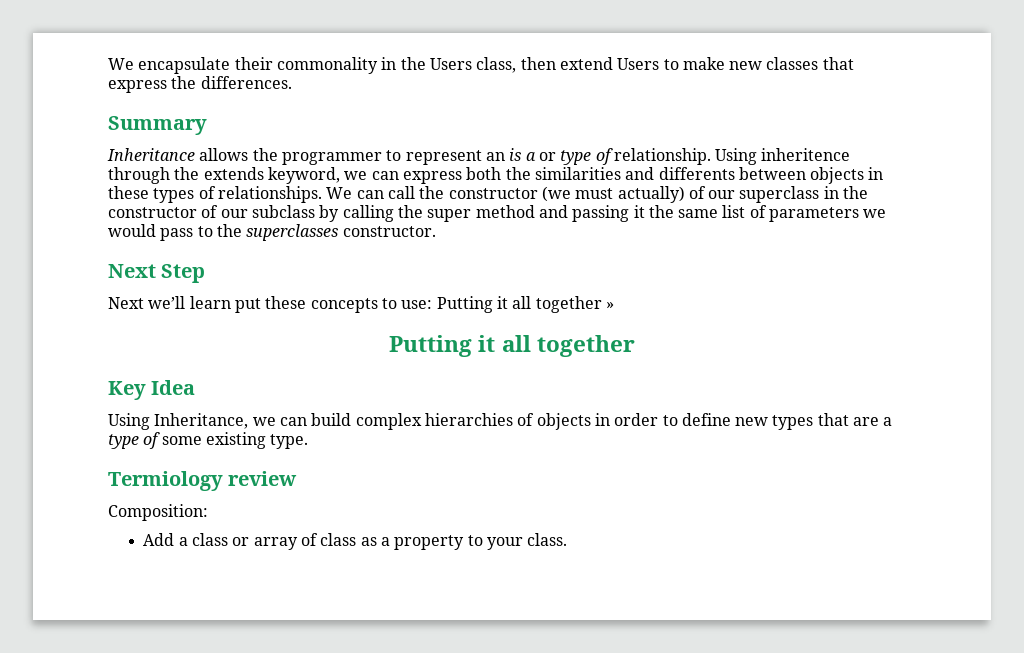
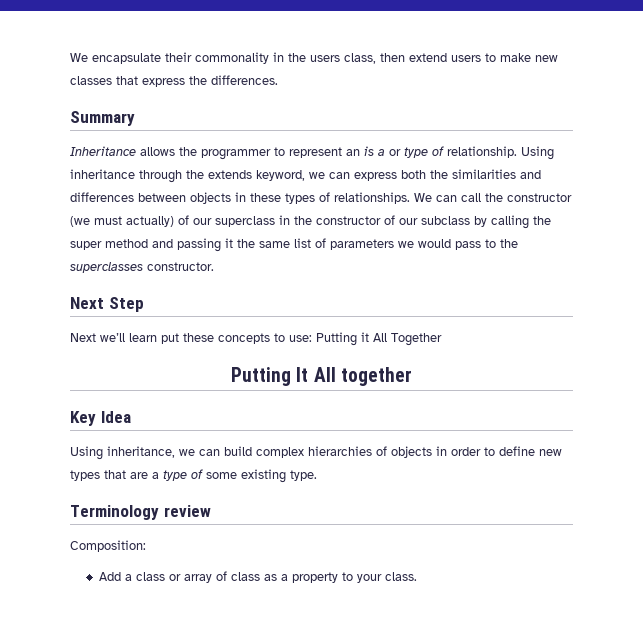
- We encapsulate their commonality in the Users class, then extend Users to make new classes that express the differences.
+ We encapsulate their commonality in the users class, then extend users to make new classes that express the differences.
- Using inheritence through the extends keyword, we can express both the similarities and differents between objects in these types of relationships.
+ Using inheritance through the extends keyword, we can express both the similarities and differences between objects in these types of relationships.
- Next we’ll learn put these concepts to use: Putting it all together »
- Putting it all together
+ Next we’ll learn put these concepts to use: Putting it All Together
+ Putting It All together
- Using Inheritance, we can build complex hierarchies of objects in order to define new types that are a type of some existing type.
+ Using inheritance, we can build complex hierarchies of objects in order to define new types that are a type of some existing type.
- Termiology review
+ Terminology review

